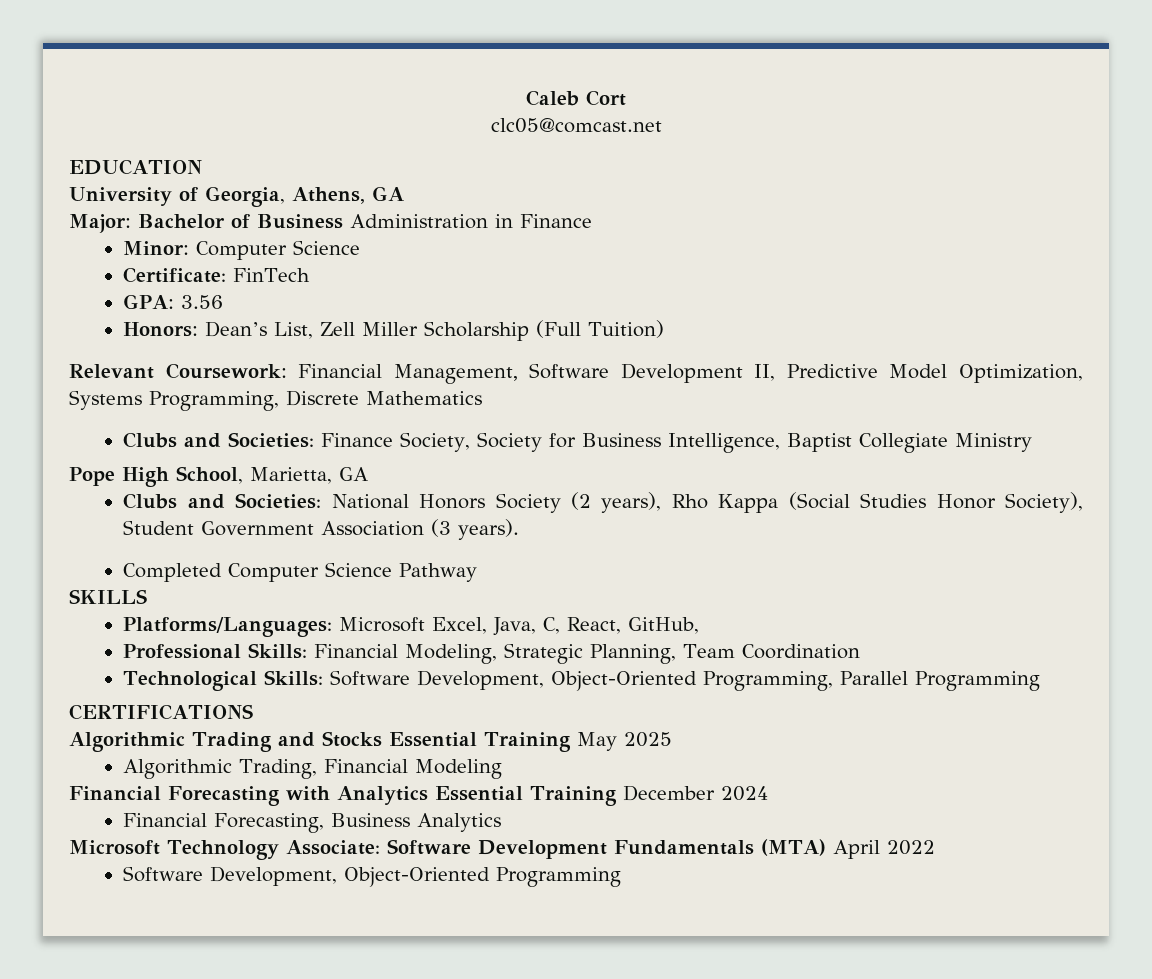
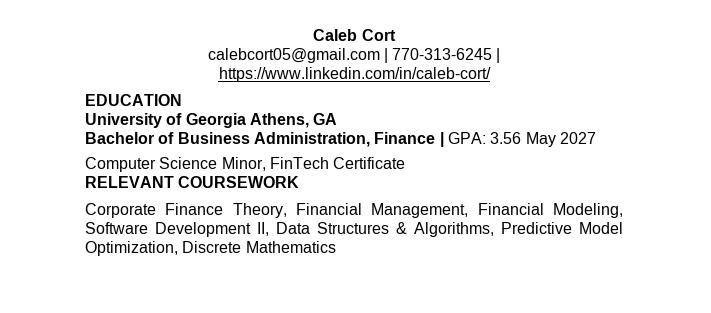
- clc05@comcast.net
+ calebcort05@gmail.com | 770-313-6245 | https://www.linkedin.com/in/caleb-cort/
- University of Georgia, Athens, GA
+ University of Georgia Athens, GA
- Major: Bachelor of Business Administration in Finance
- Minor: Computer Science
- Certificate: FinTech
- GPA: 3.56
- Honors: Dean’s List, Zell Miller Scholarship (Full Tuition)
- Relevant Coursework: Financial Management, Software Development II, Predictive Model Optimization, Systems Programming, Discrete Mathematics
+ Bachelor of Business Administration, Finance | GPA: 3.56 May 2027
+ Computer Science Minor, FinTech Certificate
+ RELEVANT COURSEWORK
+ Corporate Finance Theory, Financial Management, Financial Modeling, Software Development II, Data Structures & Algorithms, Predictive Model Optimization, Discrete Mathematics
- Clubs and Societies: Finance Society, Society for Business Intelligence, Baptist Collegiate Ministry
- Pope High School, Marietta, GA
- Clubs and Societies: National Honors Society (2 years), Rho Kappa (Social Studies Honor Society), Student Government Association (3 years).
- Completed Computer Science Pathway
- SKILLS
- Platforms/Languages: Microsoft Excel, Java, C, React, GitHub,
- Professional Skills: Financial Modeling, Strategic Planning, Team Coordination
- Technological Skills: Software Development, Object-Oriented Programming, Parallel Programming
- CERTIFICATIONS
- Algorithmic Trading and Stocks Essential Training May 2025
- Algorithmic Trading, Financial Modeling
- Financial Forecasting with Analytics Essential Training December 2024
- Financial Forecasting, Business Analytics
- Microsoft Technology Associate: Software Development Fundamentals (MTA) April 2022
- Software Development, Object-Oriented Programming

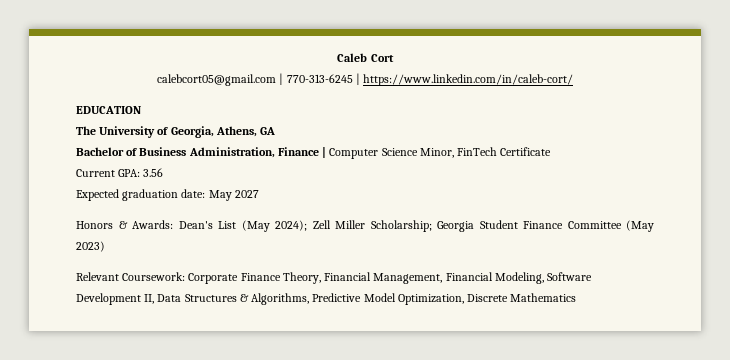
- University of Georgia Athens, GA
+ The University of Georgia, Athens, GA
- Bachelor of Business Administration, Finance | GPA: 3.56 May 2027
- Computer Science Minor, FinTech Certificate
+ Bachelor of Business Administration, Finance | Computer Science Minor, FinTech Certificate
- RELEVANT COURSEWORK
- Corporate Finance Theory, Financial Management, Financial Modeling, Software Development II, Data Structures & Algorithms, Predictive Model Optimization, Discrete Mathematics
+ Current GPA: 3.56
+ Expected graduation date: May 2027
+ Honors & Awards: Dean's List (May 2024); Zell Miller Scholarship; Georgia Student Finance Committee (May 2023)
+ Relevant Coursework: Corporate Finance Theory, Financial Management, Financial Modeling, Software Development II, Data Structures & Algorithms, Predictive Model Optimization, Discrete Mathematics

